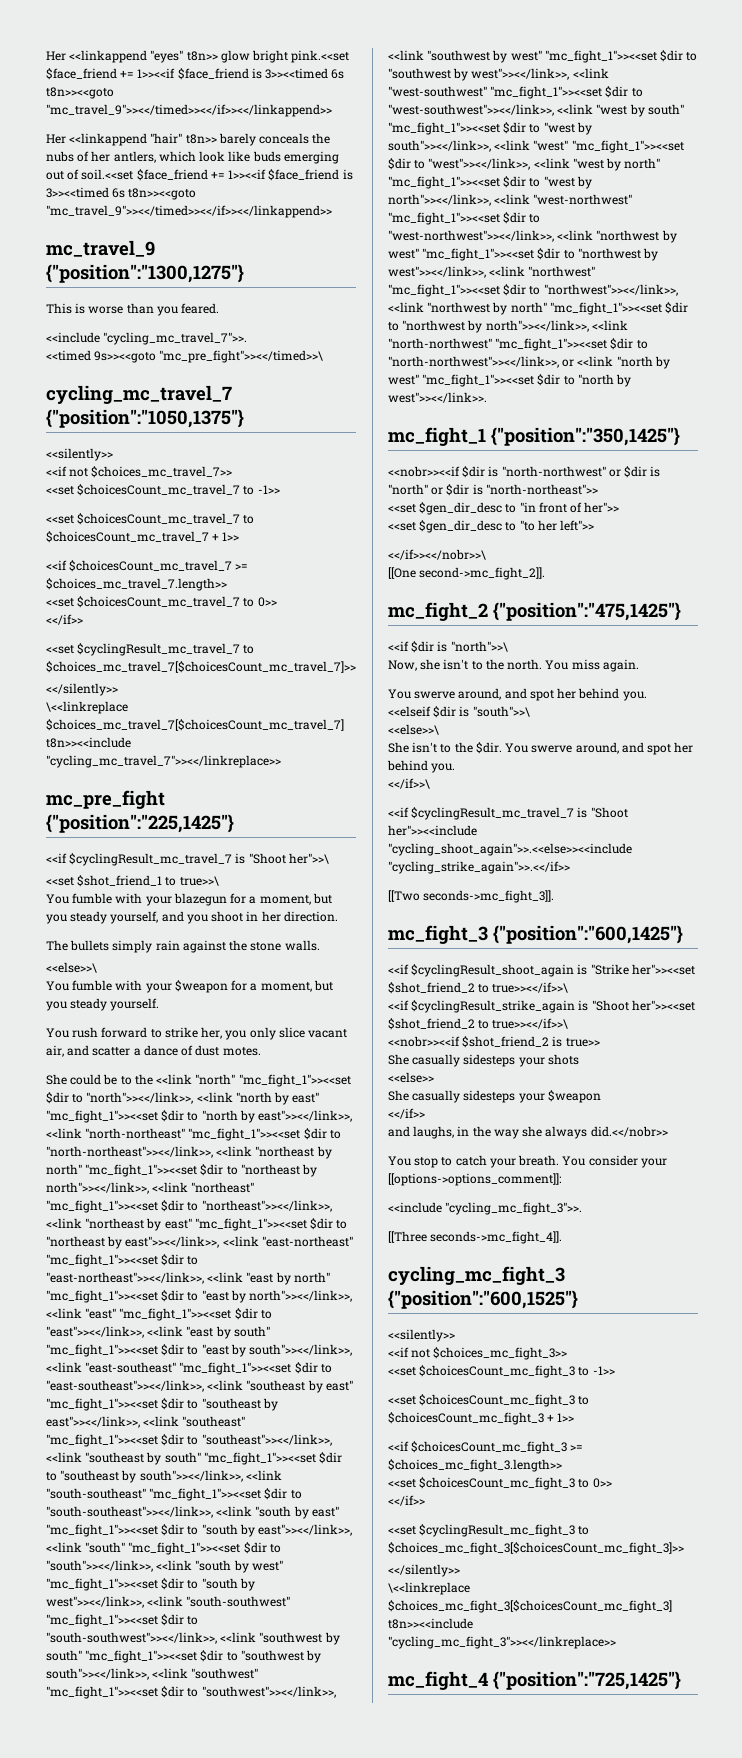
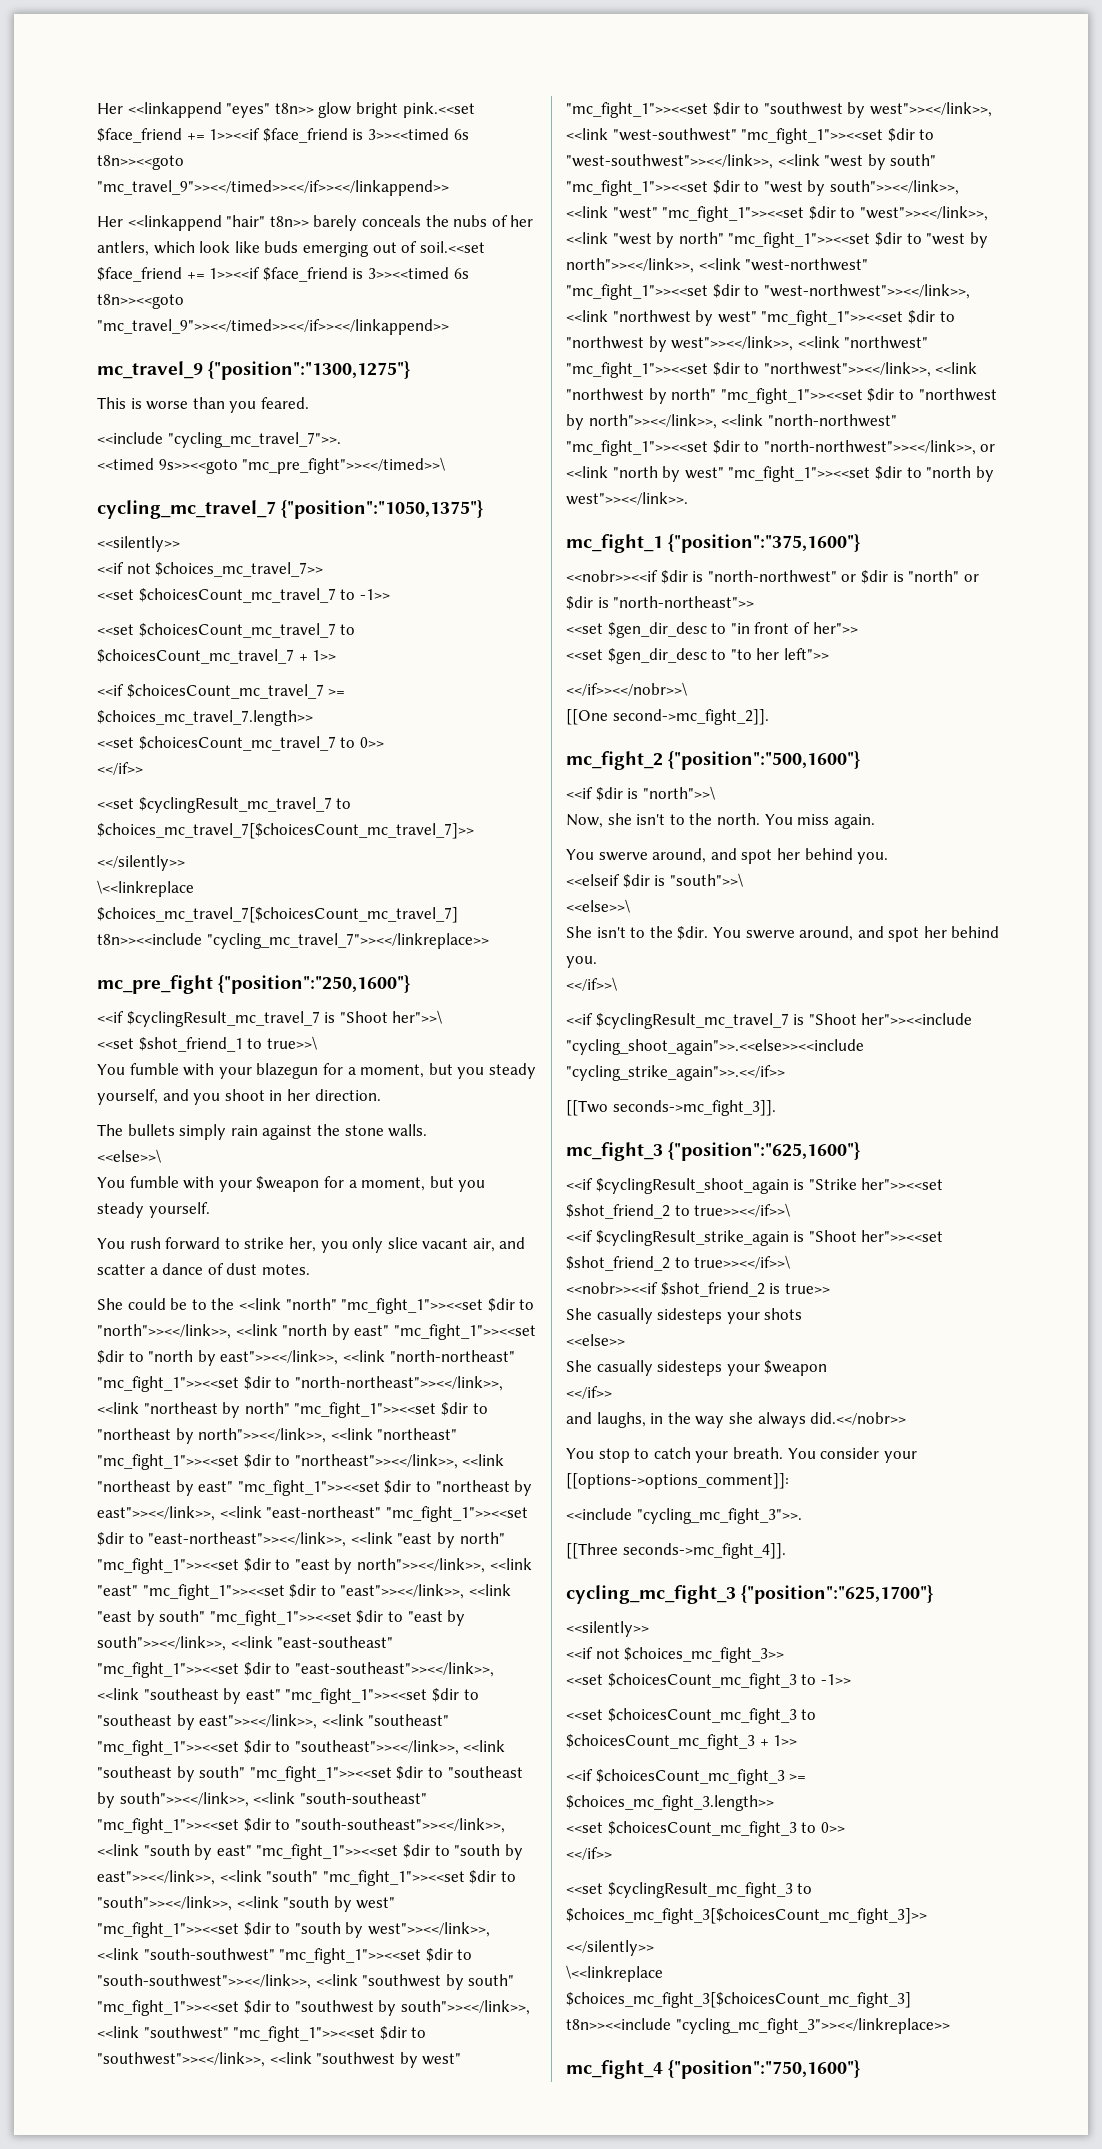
- mc_pre_fight {"position":"225,1425"}
+ mc_pre_fight {"position":"250,1600"}
- mc_fight_1 {"position":"350,1425"}
+ mc_fight_1 {"position":"375,1600"}
- mc_fight_2 {"position":"475,1425"}
+ mc_fight_2 {"position":"500,1600"}
- mc_fight_3 {"position":"600,1425"}
+ mc_fight_3 {"position":"625,1600"}
- cycling_mc_fight_3 {"position":"600,1525"}
+ cycling_mc_fight_3 {"position":"625,1700"}
- mc_fight_4 {"position":"725,1425"}
+ mc_fight_4 {"position":"750,1600"}

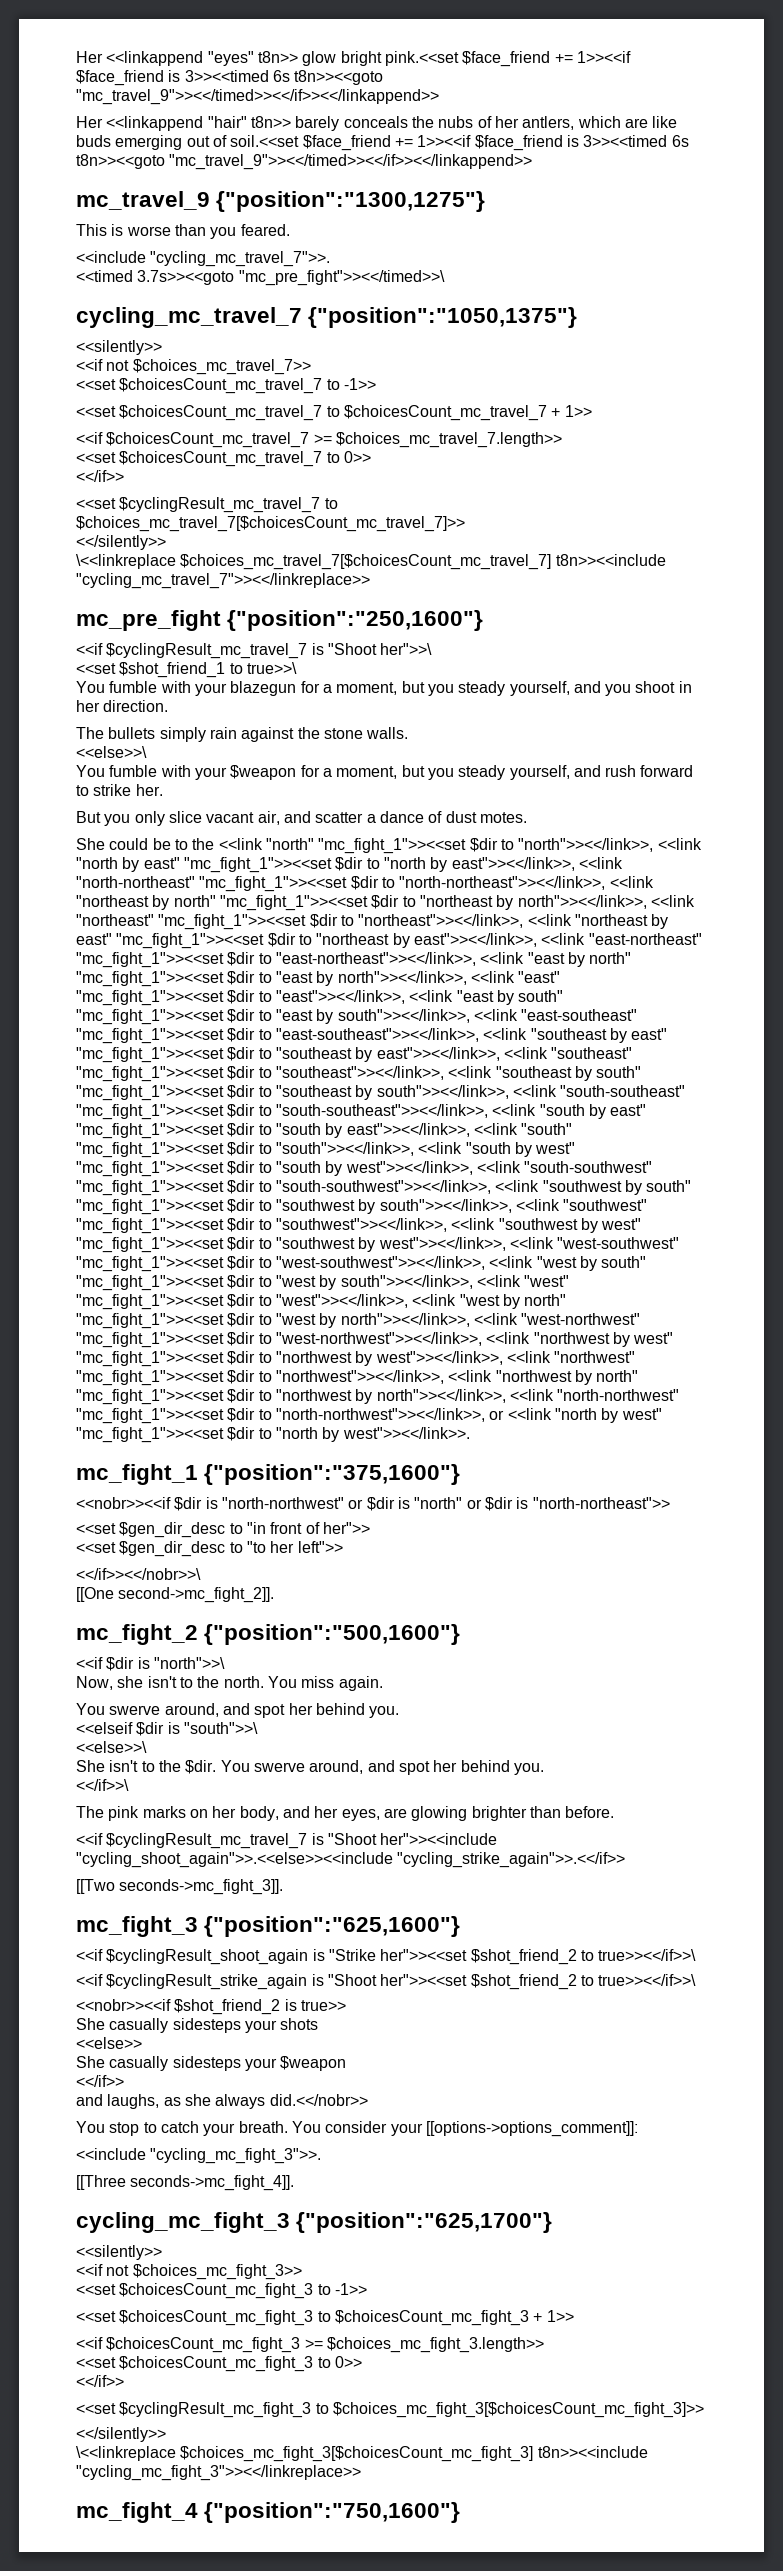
- Her <<linkappend "hair" t8n>> barely conceals the nubs of her antlers, which look like buds emerging out of soil.<<set $face_friend += 1>><<if $face_friend is 3>><<timed 6s t8n>><<goto "mc_travel_9">><</timed>><</if>><</linkappend>>
+ Her <<linkappend "hair" t8n>> barely conceals the nubs of her antlers, which are like buds emerging out of soil.<<set $face_friend += 1>><<if $face_friend is 3>><<timed 6s t8n>><<goto "mc_travel_9">><</timed>><</if>><</linkappend>>
- <<timed 9s>><<goto "mc_pre_fight">><</timed>>\
+ <<timed 3.7s>><<goto "mc_pre_fight">><</timed>>\
- You fumble with your $weapon for a moment, but you steady yourself.
- You rush forward to strike her, you only slice vacant air, and scatter a dance of dust motes.
+ You fumble with your $weapon for a moment, but you steady yourself, and rush forward to strike her.
+ But you only slice vacant air, and scatter a dance of dust motes.
+ The pink marks on her body, and her eyes, are glowing brighter than before.
- and laughs, in the way she always did.<</nobr>>
+ and laughs, as she always did.<</nobr>>

